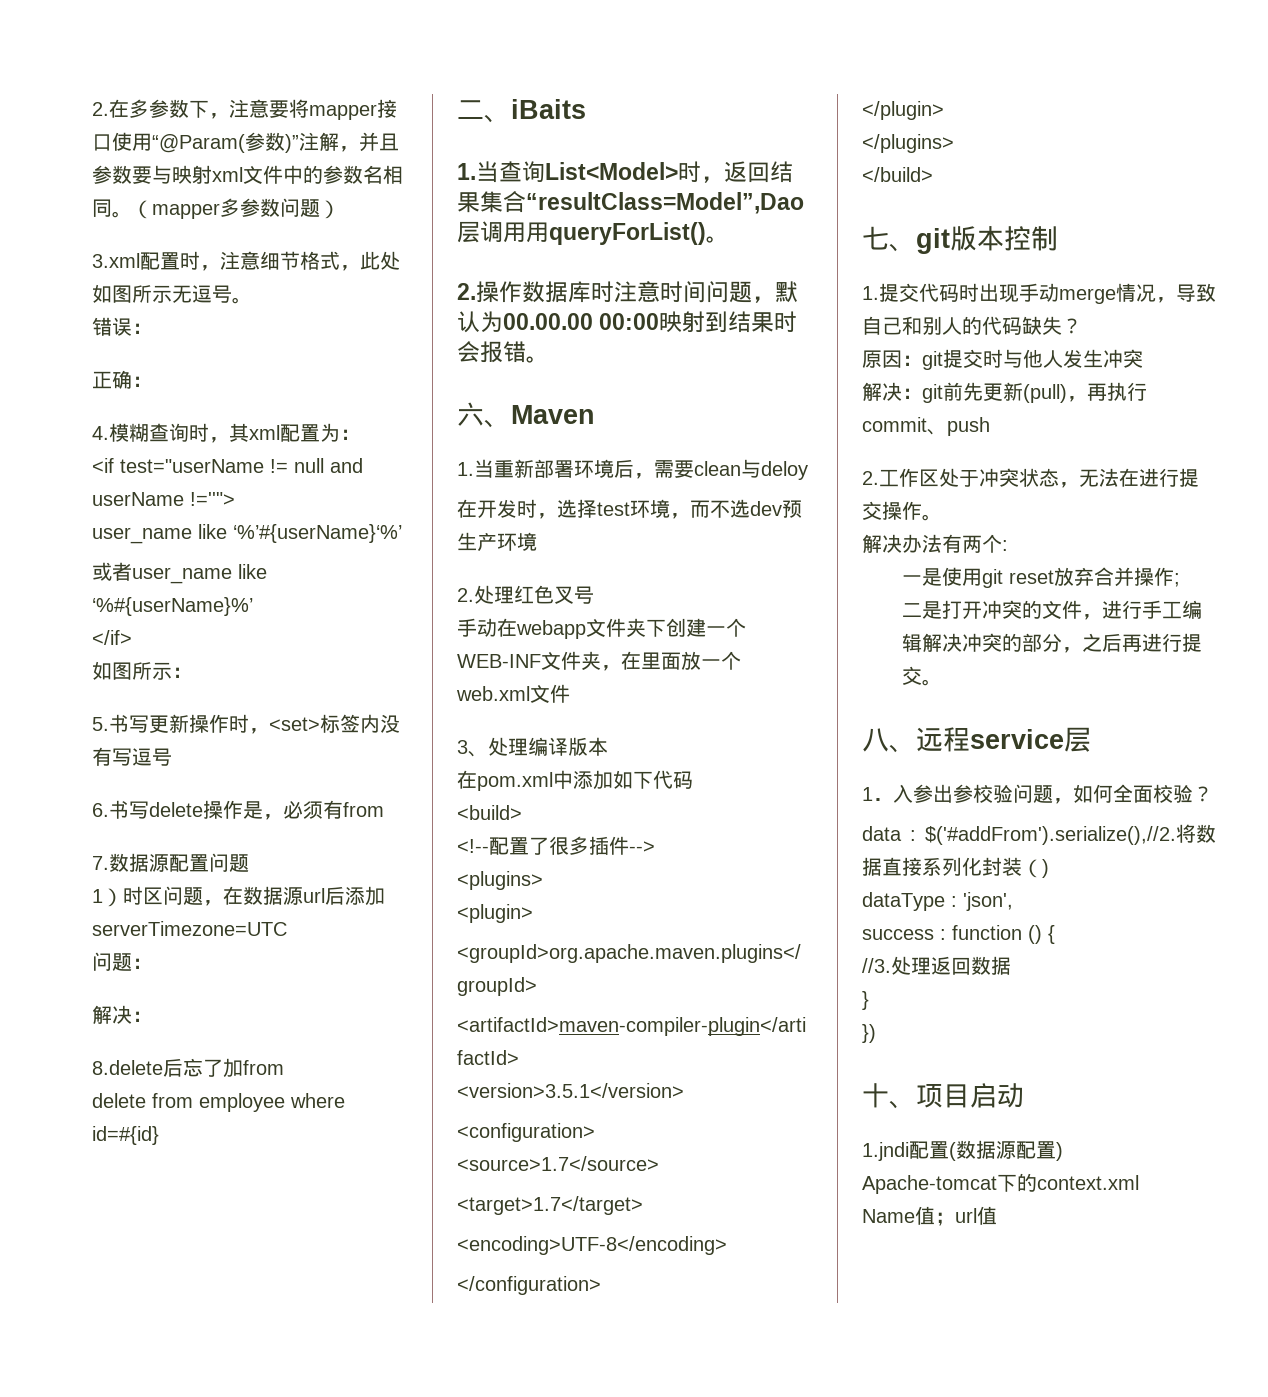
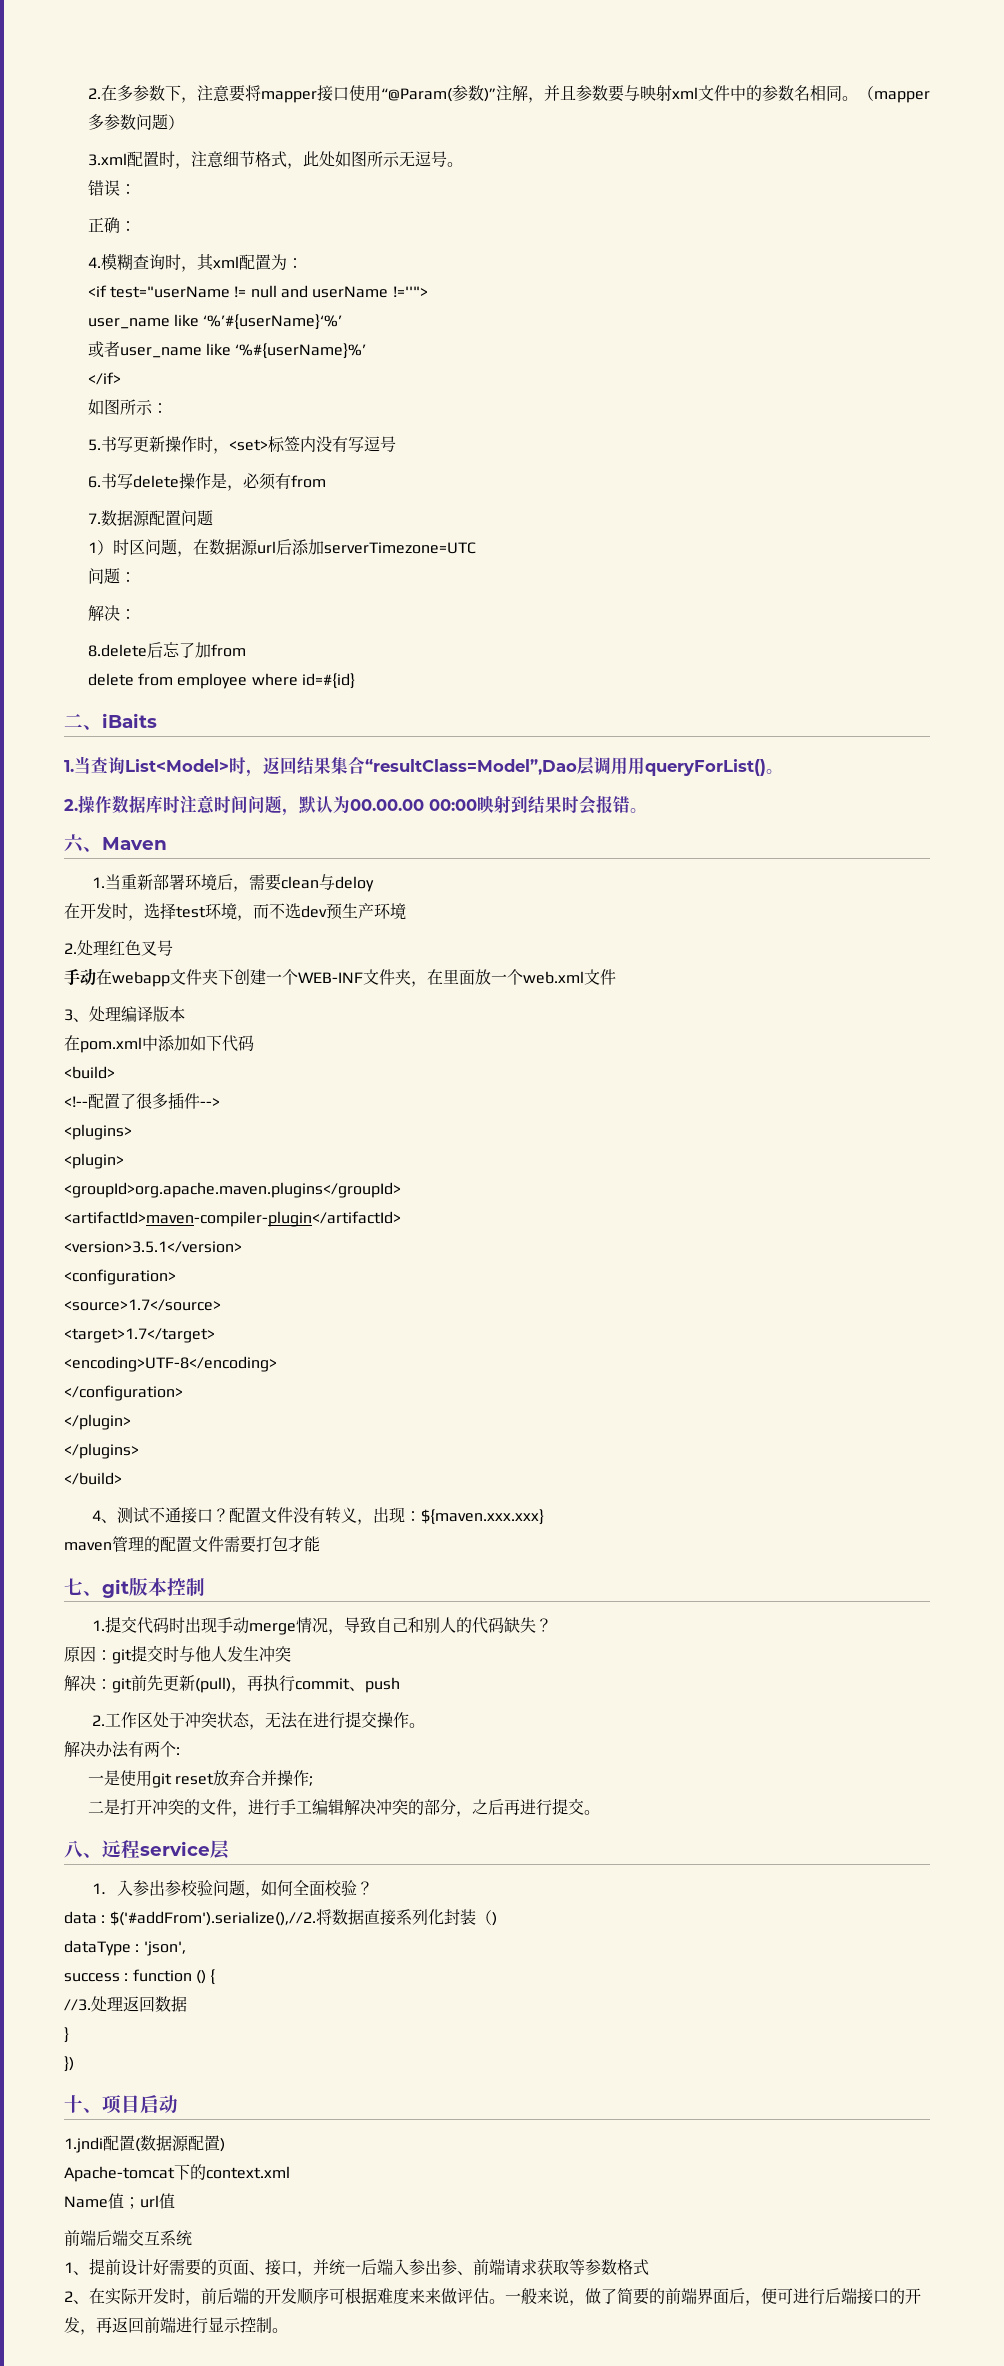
+ 4、测试不通接口？配置文件没有转义，出现：${maven.xxx.xxx}
+ maven管理的配置文件需要打包才能
+ 前端后端交互系统
+ 1、提前设计好需要的页面、接口，并统一后端入参出参、前端请求获取等参数格式
+ 2、在实际开发时，前后端的开发顺序可根据难度来来做评估。一般来说，做了简要的前端界面后，便可进行后端接口的开发，再返回前端进行显示控制。

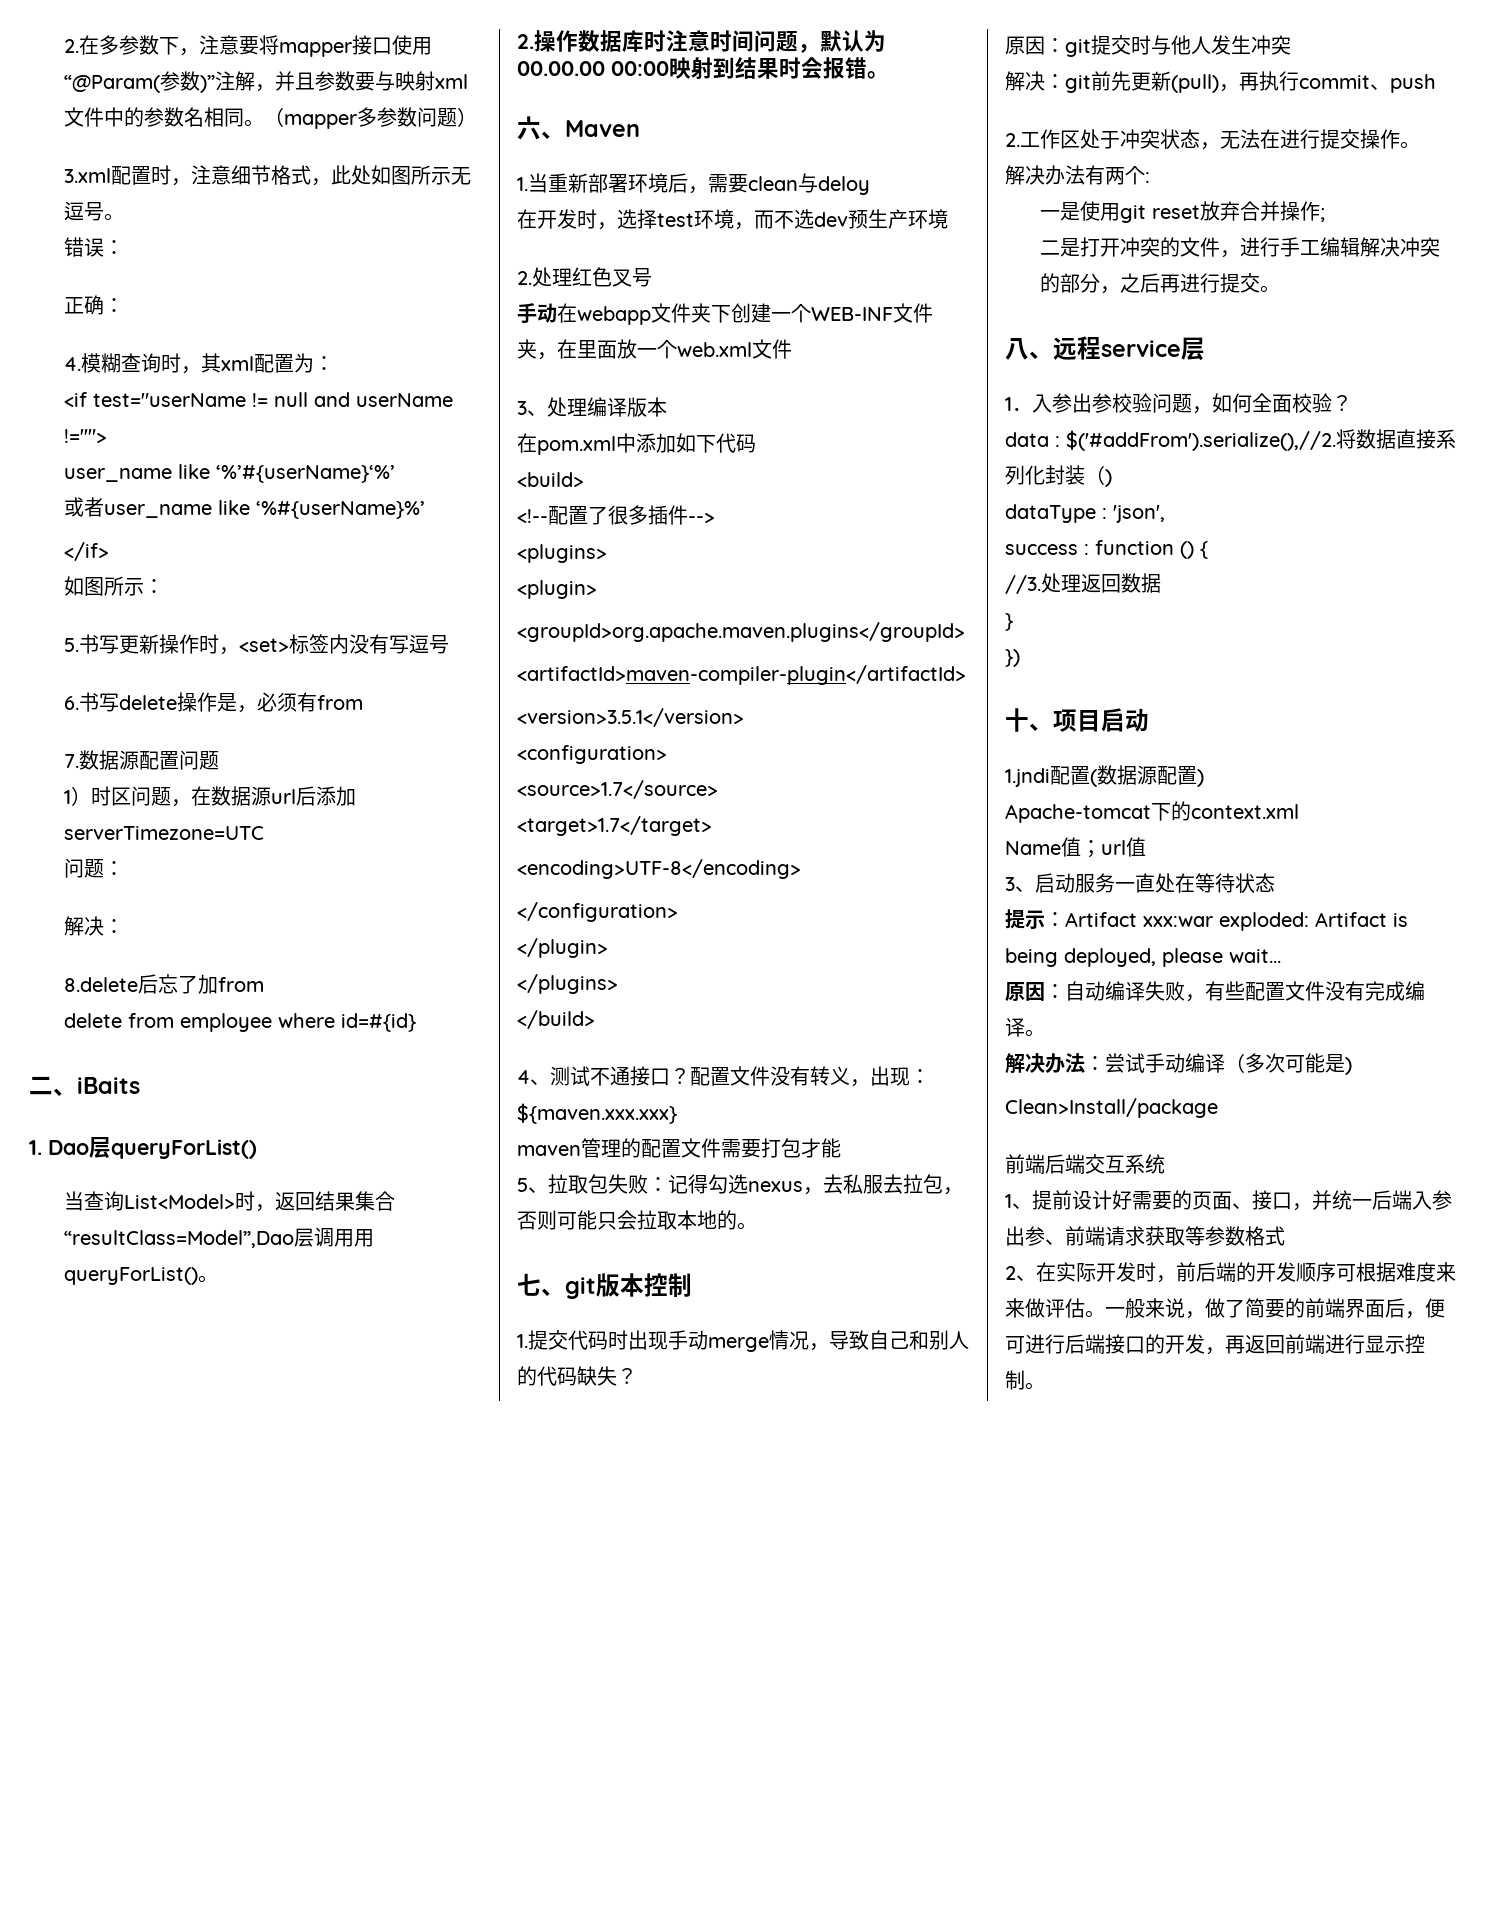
- 1.当查询List<Model>时，返回结果集合“resultClass=Model”,Dao层调用用queryForList()。
+ 1. Dao层queryForList()
+ 当查询List<Model>时，返回结果集合“resultClass=Model”,Dao层调用用queryForList()。
+ 5、拉取包失败：记得勾选nexus，去私服去拉包，否则可能只会拉取本地的。
+ 3、启动服务一直处在等待状态
+ 提示：Artifact xxx:war exploded: Artifact is being deployed, please wait...
+ 原因：自动编译失败，有些配置文件没有完成编译。
+ 解决办法：尝试手动编译（多次可能是)
+ Clean>Install/package

